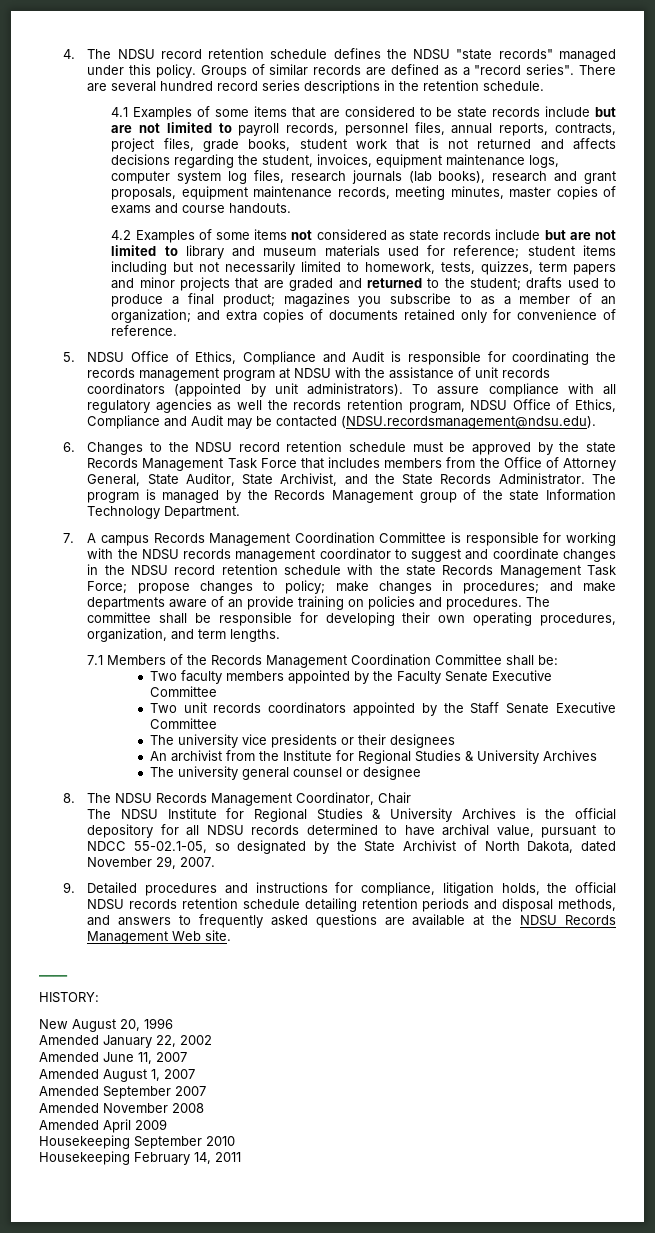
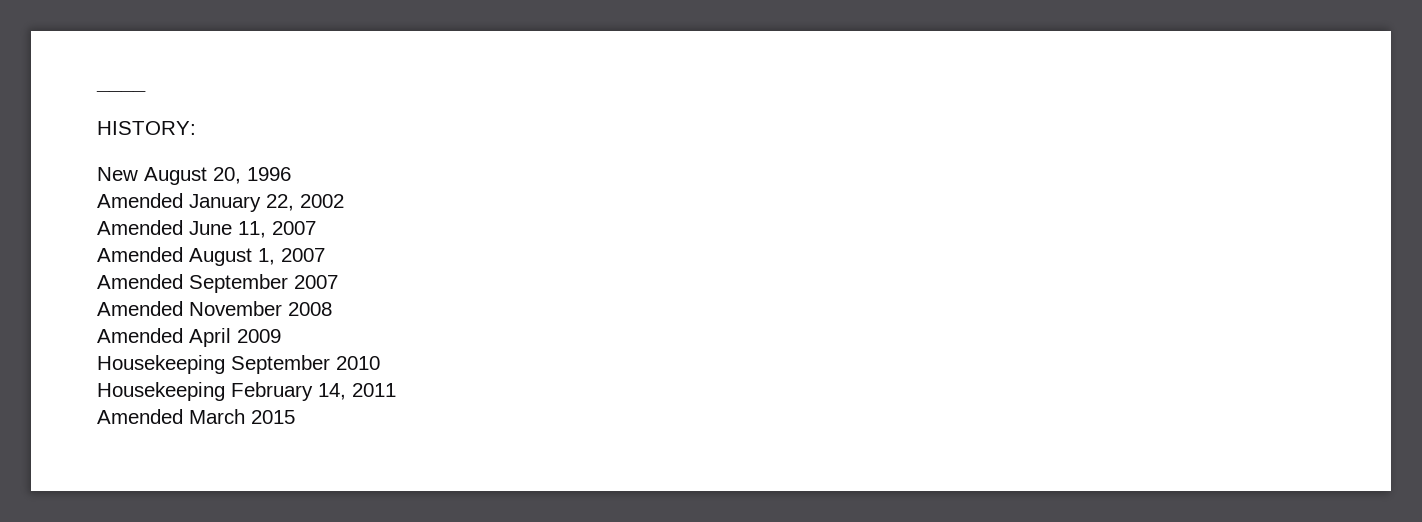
- 4. The NDSU record retention schedule defines the NDSU "state records" managed under this policy. Groups of similar records are defined as a "record series". There are several hundred record series descriptions in the retention schedule.
- 4.1 Examples of some items that are considered to be state records include but are not limited to payroll records, personnel files, annual reports, contracts, project files, grade books, student work that is not returned and affects decisions regarding the student, invoices, equipment maintenance logs, computer system log files, research journals (lab books), research and grant proposals, equipment maintenance records, meeting minutes, master copies of exams and course handouts.
- 4.2 Examples of some items not considered as state records include but are not limited to library and museum materials used for reference; student items including but not necessarily limited to homework, tests, quizzes, term papers and minor projects that are graded and returned to the student; drafts used to produce a final product; magazines you subscribe to as a member of an organization; and extra copies of documents retained only for convenience of reference.
- 5. NDSU Office of Ethics, Compliance and Audit is responsible for coordinating the records management program at NDSU with the assistance of unit records coordinators (appointed by unit administrators). To assure compliance with all regulatory agencies as well the records retention program, NDSU Office of Ethics, Compliance and Audit may be contacted (NDSU.recordsmanagement@ndsu.edu).
- 6. Changes to the NDSU record retention schedule must be approved by the state Records Management Task Force that includes members from the Office of Attorney General, State Auditor, State Archivist, and the State Records Administrator. The program is managed by the Records Management group of the state Information Technology Department.
- 7. A campus Records Management Coordination Committee is responsible for working with the NDSU records management coordinator to suggest and coordinate changes in the NDSU record retention schedule with the state Records Management Task Force; propose changes to policy; make changes in procedures; and make departments aware of an provide training on policies and procedures. The committee shall be responsible for developing their own operating procedures, organization, and term lengths.
- 7.1 Members of the Records Management Coordination Committee shall be:
- Two faculty members appointed by the Faculty Senate Executive Committee
- Two unit records coordinators appointed by the Staff Senate Executive Committee
- The university vice presidents or their designees
- An archivist from the Institute for Regional Studies & University Archives
- The university general counsel or designee
- 8. The NDSU Records Management Coordinator, Chair
- The NDSU Institute for Regional Studies & University Archives is the official depository for all NDSU records determined to have archival value, pursuant to NDCC 55-02.1-05, so designated by the State Archivist of North Dakota, dated November 29, 2007.
- 9. Detailed procedures and instructions for compliance, litigation holds, the official NDSU records retention schedule detailing retention periods and disposal methods, and answers to frequently asked questions are available at the NDSU Records Management Web site.
+ Amended March 2015

